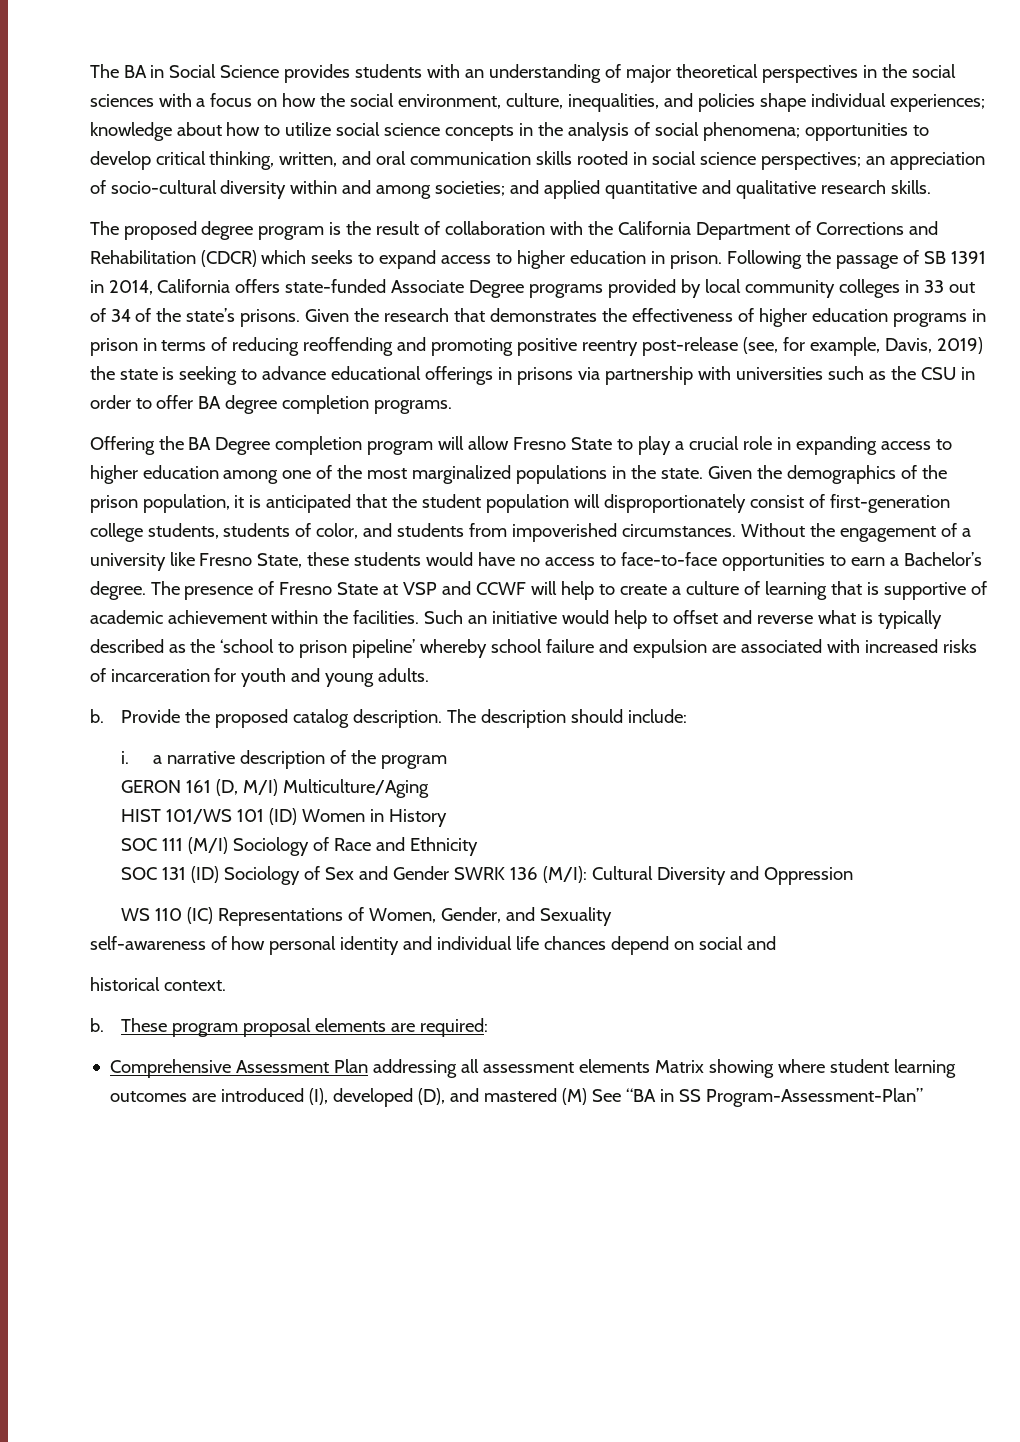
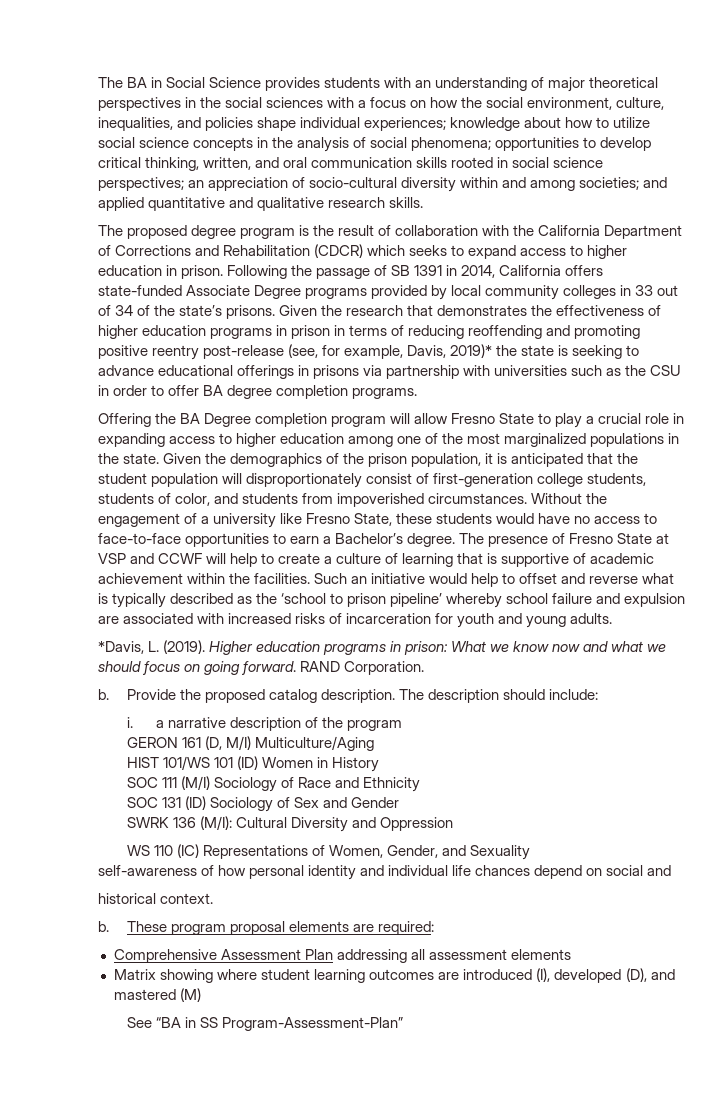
- Given the research that demonstrates the effectiveness of higher education programs in prison in terms of reducing reoffending and promoting positive reentry post-release (see, for example, Davis, 2019) the state is seeking to advance educational offerings in prisons via partnership with universities such as the CSU in order to offer BA degree completion programs.
+ Given the research that demonstrates the effectiveness of higher education programs in prison in terms of reducing reoffending and promoting positive reentry post-release (see, for example, Davis, 2019)* the state is seeking to advance educational offerings in prisons via partnership with universities such as the CSU in order to offer BA degree completion programs.
+ *Davis, L. (2019). Higher education programs in prison: What we know now and what we should focus on going forward. RAND Corporation.
- SOC 131 (ID) Sociology of Sex and Gender SWRK 136 (M/I): Cultural Diversity and Oppression
+ SOC 131 (ID) Sociology of Sex and Gender
+ SWRK 136 (M/I): Cultural Diversity and Oppression
- Comprehensive Assessment Plan addressing all assessment elements Matrix showing where student learning outcomes are introduced (I), developed (D), and mastered (M) See “BA in SS Program-Assessment-Plan”
+ Comprehensive Assessment Plan addressing all assessment elements
+ Matrix showing where student learning outcomes are introduced (I), developed (D), and mastered (M)
+ See “BA in SS Program-Assessment-Plan”

